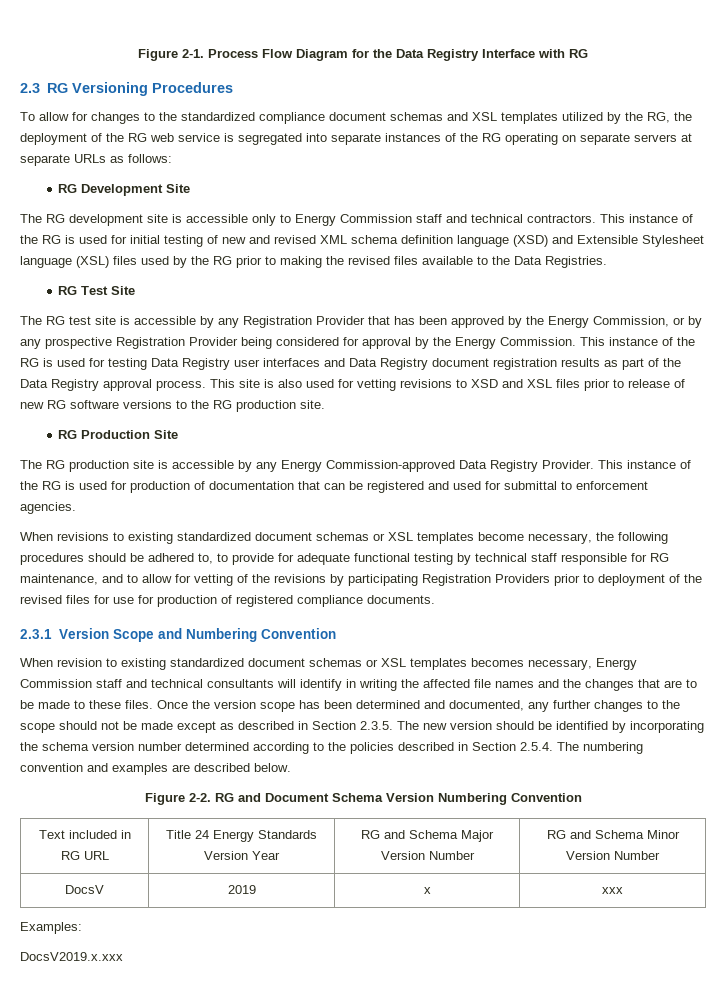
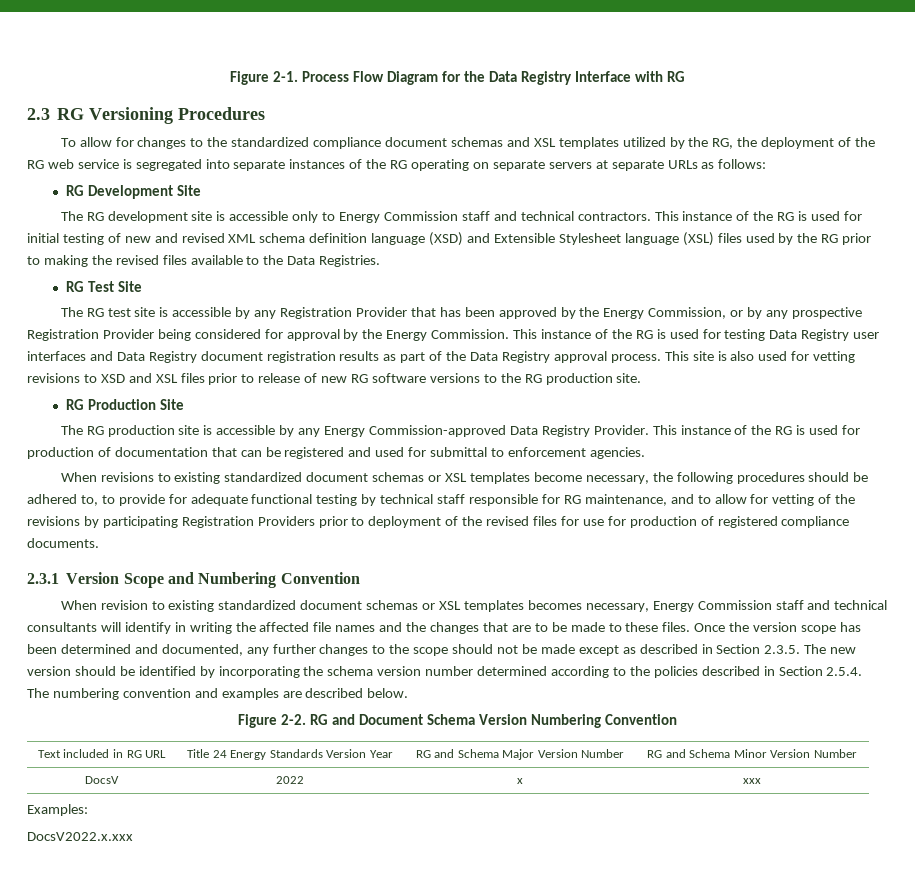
- DocsV | 2019 | x | xxx
+ DocsV | 2022 | x | xxx
- DocsV2019.x.xxx
+ DocsV2022.x.xxx

